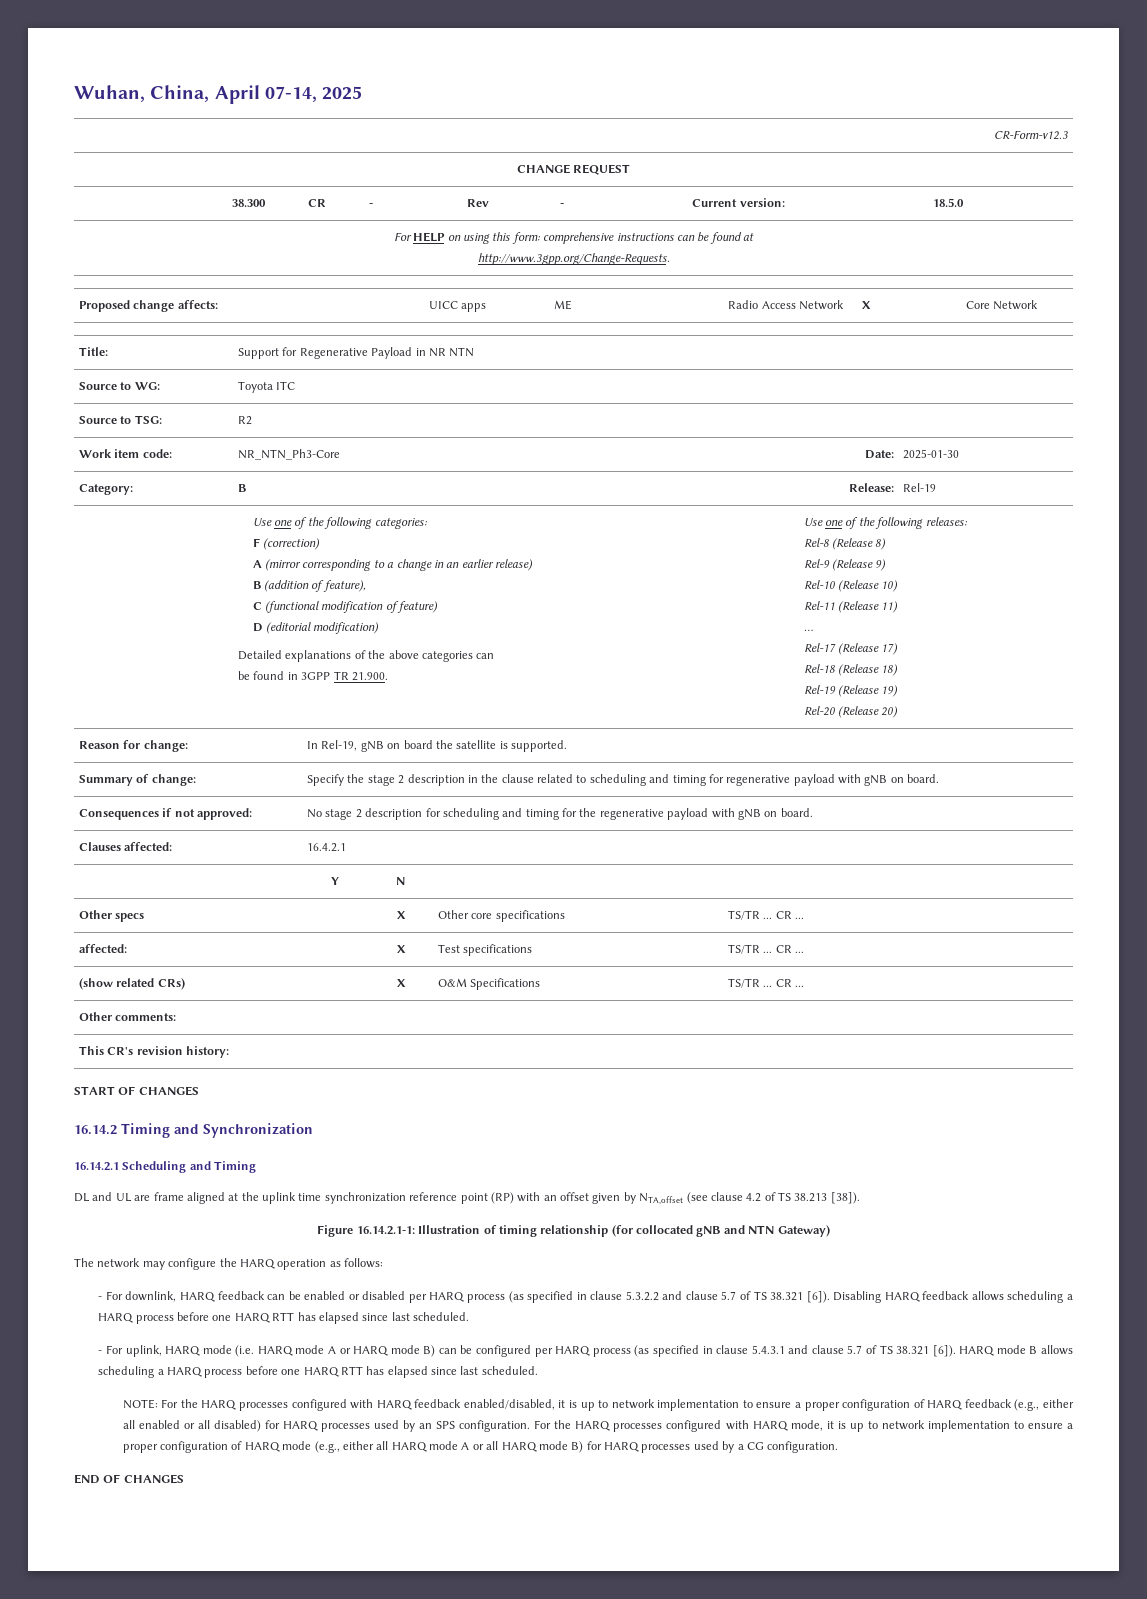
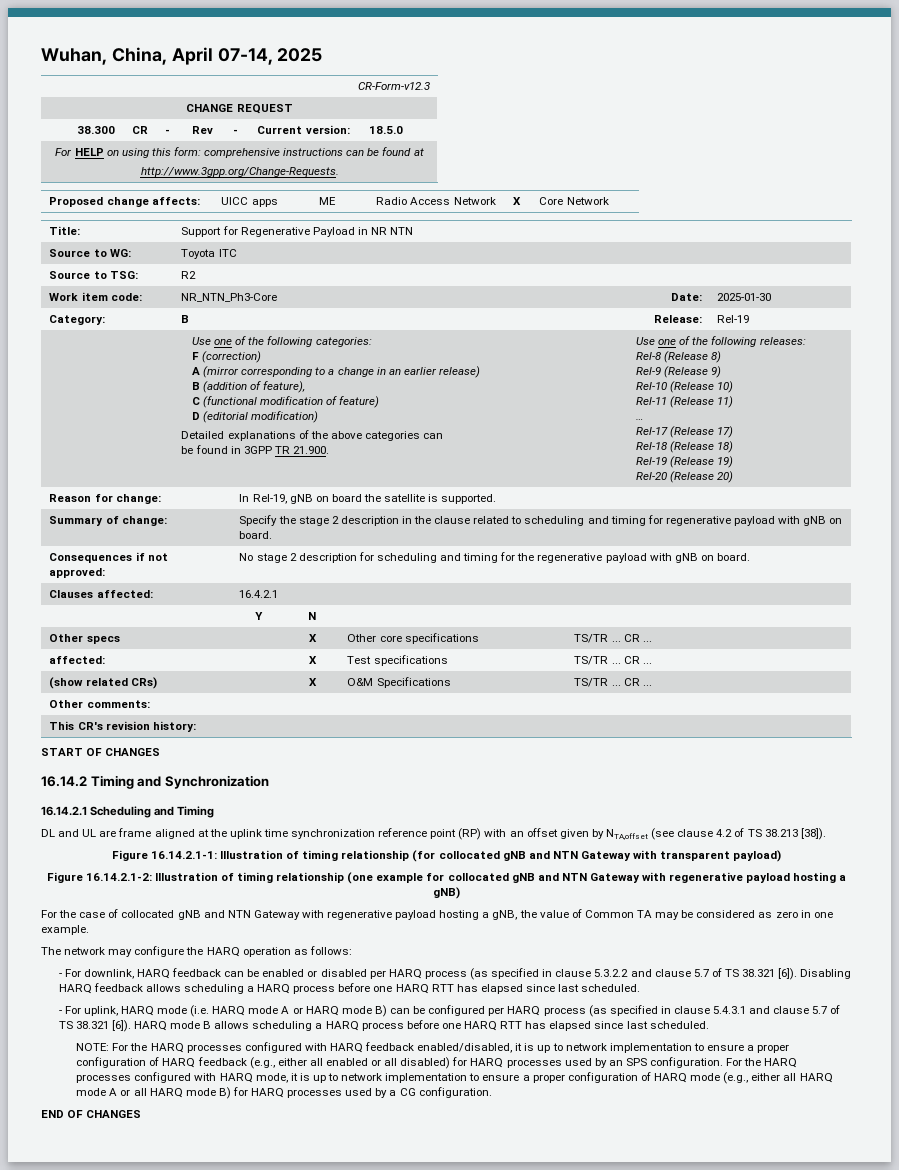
- Figure 16.14.2.1-1: Illustration of timing relationship (for collocated gNB and NTN Gateway)
+ Figure 16.14.2.1-1: Illustration of timing relationship (for collocated gNB and NTN Gateway with transparent payload)
+ Figure 16.14.2.1-2: Illustration of timing relationship (one example for collocated gNB and NTN Gateway with regenerative payload hosting a gNB)
+ For the case of collocated gNB and NTN Gateway with regenerative payload hosting a gNB, the value of Common TA may be considered as zero in one example.

